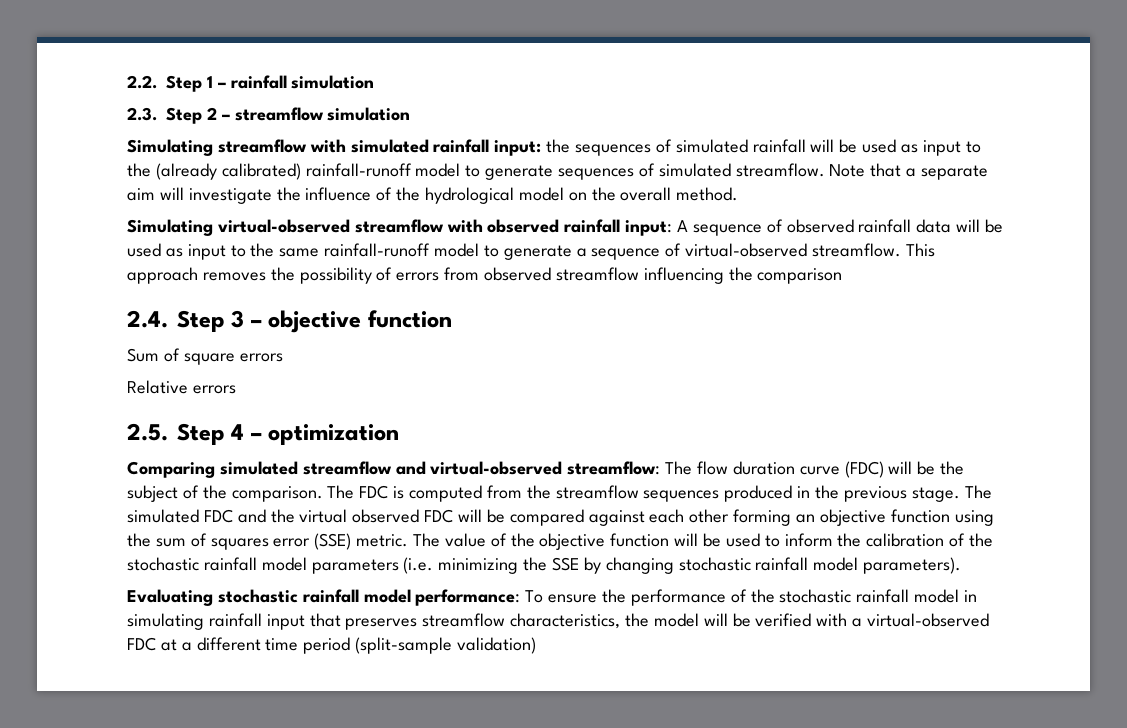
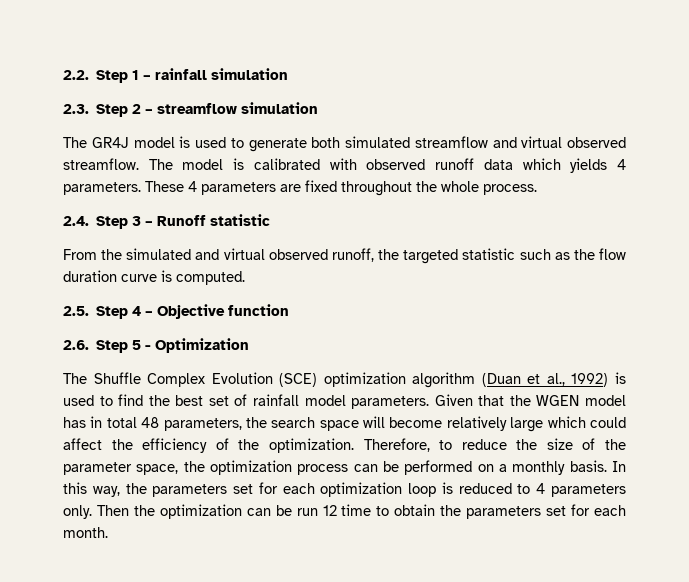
- Simulating streamflow with simulated rainfall input: the sequences of simulated rainfall will be used as input to the (already calibrated) rainfall-runoff model to generate sequences of simulated streamflow. Note that a separate aim will investigate the influence of the hydrological model on the overall method.
- Simulating virtual-observed streamflow with observed rainfall input: A sequence of observed rainfall data will be used as input to the same rainfall-runoff model to generate a sequence of virtual-observed streamflow. This approach removes the possibility of errors from observed streamflow influencing the comparison
- 2.4. Step 3 – objective function
- Sum of square errors
- Relative errors
- 2.5. Step 4 – optimization
- Comparing simulated streamflow and virtual-observed streamflow: The flow duration curve (FDC) will be the subject of the comparison. The FDC is computed from the streamflow sequences produced in the previous stage. The simulated FDC and the virtual observed FDC will be compared against each other forming an objective function using the sum of squares error (SSE) metric. The value of the objective function will be used to inform the calibration of the stochastic rainfall model parameters (i.e. minimizing the SSE by changing stochastic rainfall model parameters).
- Evaluating stochastic rainfall model performance: To ensure the performance of the stochastic rainfall model in simulating rainfall input that preserves streamflow characteristics, the model will be verified with a virtual-observed FDC at a different time period (split-sample validation)
+ The GR4J model is used to generate both simulated streamflow and virtual observed streamflow. The model is calibrated with observed runoff data which yields 4 parameters. These 4 parameters are fixed throughout the whole process.
+ 2.4. Step 3 – Runoff statistic
+ From the simulated and virtual observed runoff, the targeted statistic such as the flow duration curve is computed.
+ 2.5. Step 4 – Objective function
+ 2.6. Step 5 - Optimization
+ The Shuffle Complex Evolution (SCE) optimization algorithm (Duan et al., 1992) is used to find the best set of rainfall model parameters. Given that the WGEN model has in total 48 parameters, the search space will become relatively large which could affect the efficiency of the optimization. Therefore, to reduce the size of the parameter space, the optimization process can be performed on a monthly basis. In this way, the parameters set for each optimization loop is reduced to 4 parameters only. Then the optimization can be run 12 time to obtain the parameters set for each month.

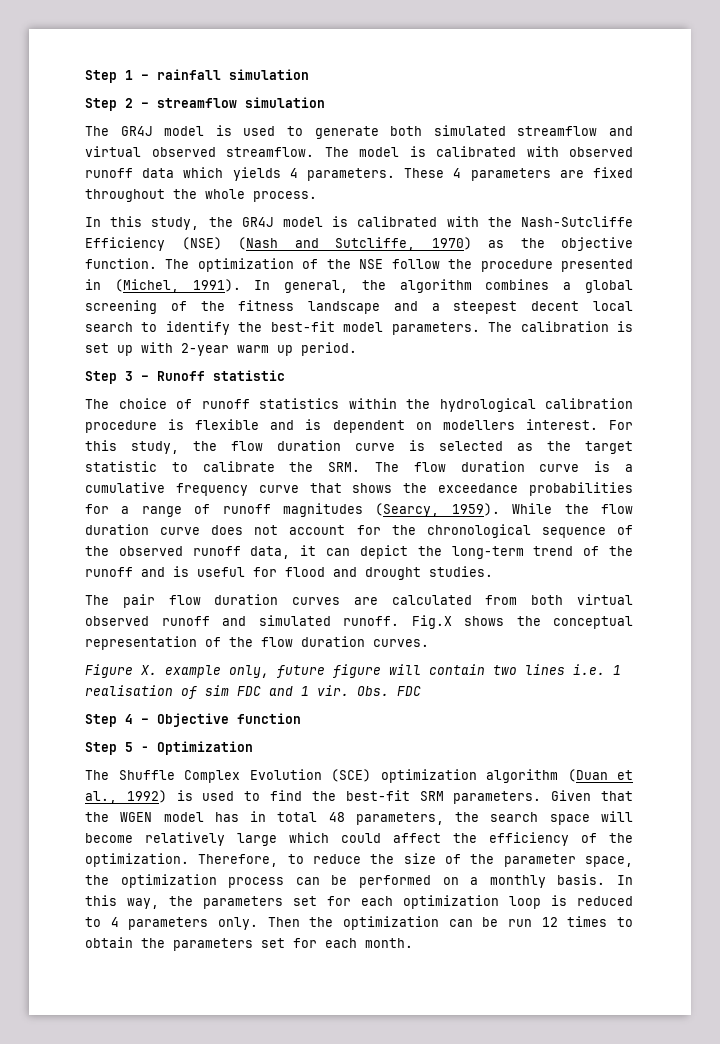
- 2.2. Step 1 – rainfall simulation
+ Step 1 – rainfall simulation
- 2.3. Step 2 – streamflow simulation
+ Step 2 – streamflow simulation
- 2.4. Step 3 – Runoff statistic
+ In this study, the GR4J model is calibrated with the Nash-Sutcliffe Efficiency (NSE) (Nash and Sutcliffe, 1970) as the objective function. The optimization of the NSE follow the procedure presented in (Michel, 1991). In general, the algorithm combines a global screening of the fitness landscape and a steepest decent local search to identify the best-fit model parameters. The calibration is set up with 2-year warm up period.
+ Step 3 – Runoff statistic
- From the simulated and virtual observed runoff, the targeted statistic such as the flow duration curve is computed.
- 2.5. Step 4 – Objective function
+ The choice of runoff statistics within the hydrological calibration procedure is flexible and is dependent on modellers interest. For this study, the flow duration curve is selected as the target statistic to calibrate the SRM. The flow duration curve is a cumulative frequency curve that shows the exceedance probabilities for a range of runoff magnitudes (Searcy, 1959). While the flow duration curve does not account for the chronological sequence of the observed runoff data, it can depict the long-term trend of the runoff and is useful for flood and drought studies.
+ The pair flow duration curves are calculated from both virtual observed runoff and simulated runoff. Fig.X shows the conceptual representation of the flow duration curves.
+ Figure X. example only, future figure will contain two lines i.e. 1 realisation of sim FDC and 1 vir. Obs. FDC
+ Step 4 – Objective function
- 2.6. Step 5 - Optimization
+ Step 5 - Optimization
- The Shuffle Complex Evolution (SCE) optimization algorithm (Duan et al., 1992) is used to find the best set of rainfall model parameters.
+ The Shuffle Complex Evolution (SCE) optimization algorithm (Duan et al., 1992) is used to find the best-fit SRM parameters.
- Then the optimization can be run 12 time to obtain the parameters set for each month.
+ Then the optimization can be run 12 times to obtain the parameters set for each month.

